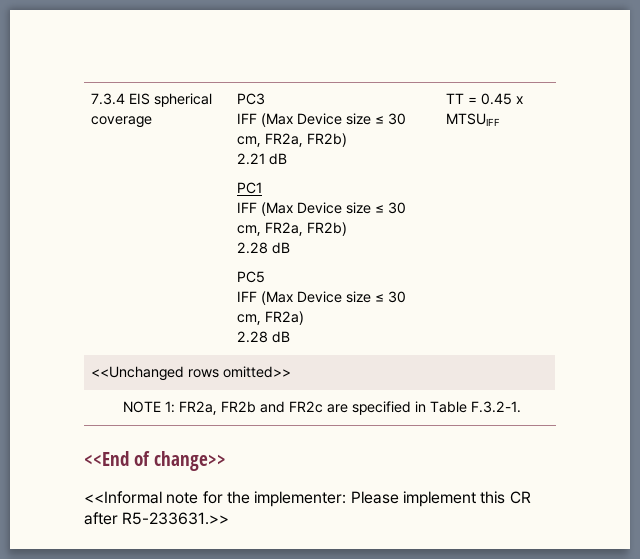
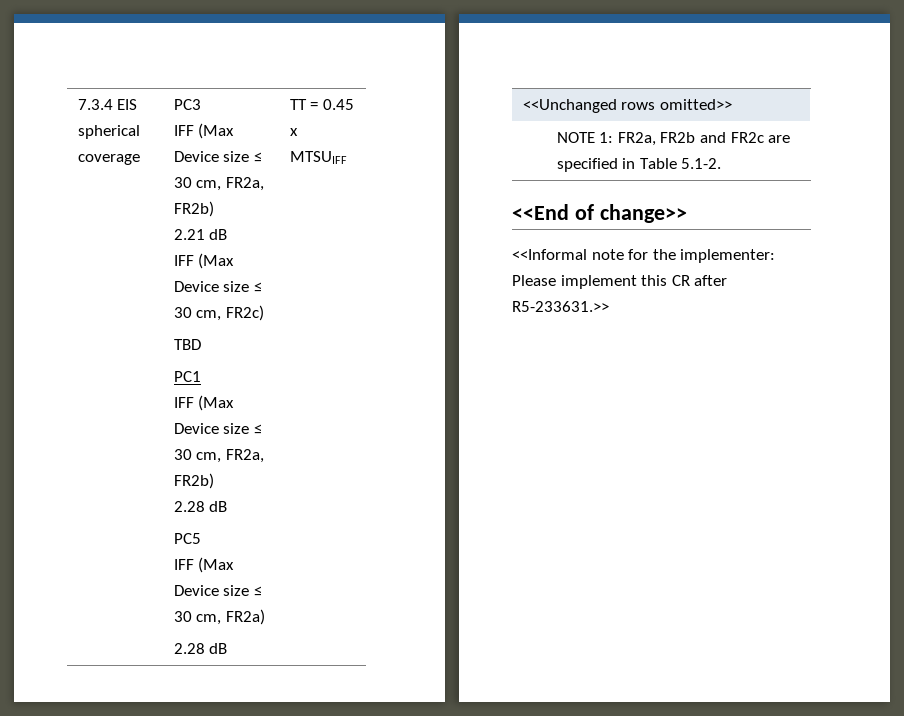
+ IFF (Max Device size ≤ 30 cm, FR2c)
+ TBD
- NOTE 1: FR2a, FR2b and FR2c are specified in Table F.3.2-1.
+ NOTE 1: FR2a, FR2b and FR2c are specified in Table 5.1-2.

